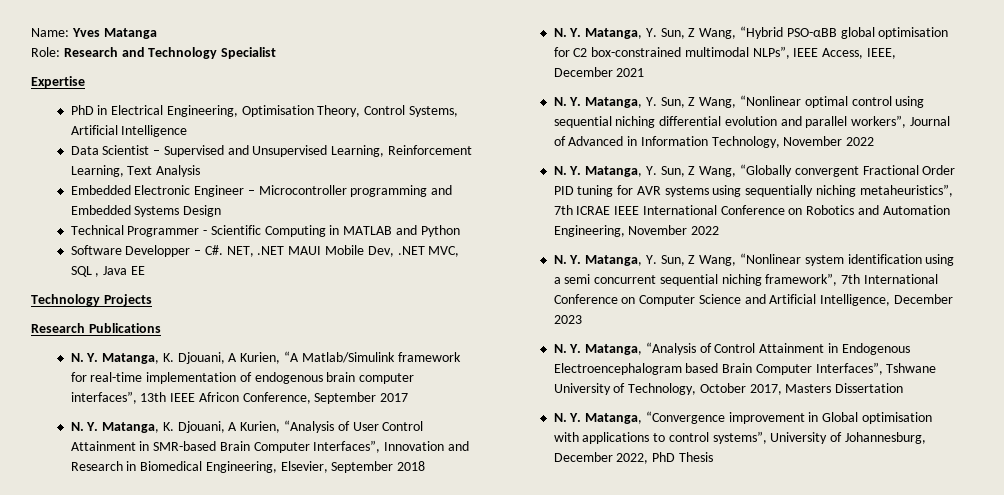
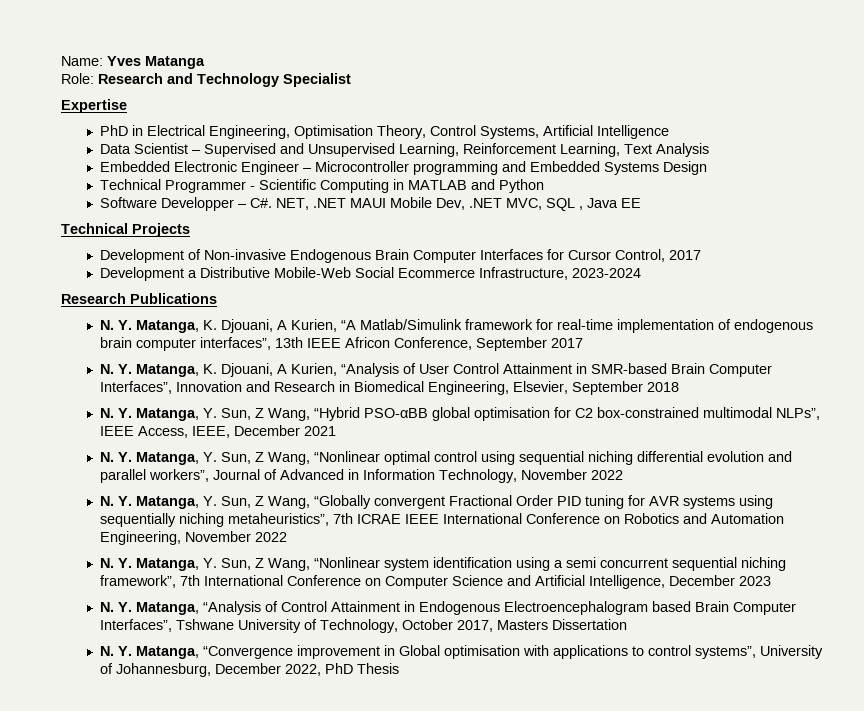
- Technology Projects
+ Technical Projects
+ Development of Non-invasive Endogenous Brain Computer Interfaces for Cursor Control, 2017
+ Development a Distributive Mobile-Web Social Ecommerce Infrastructure, 2023-2024

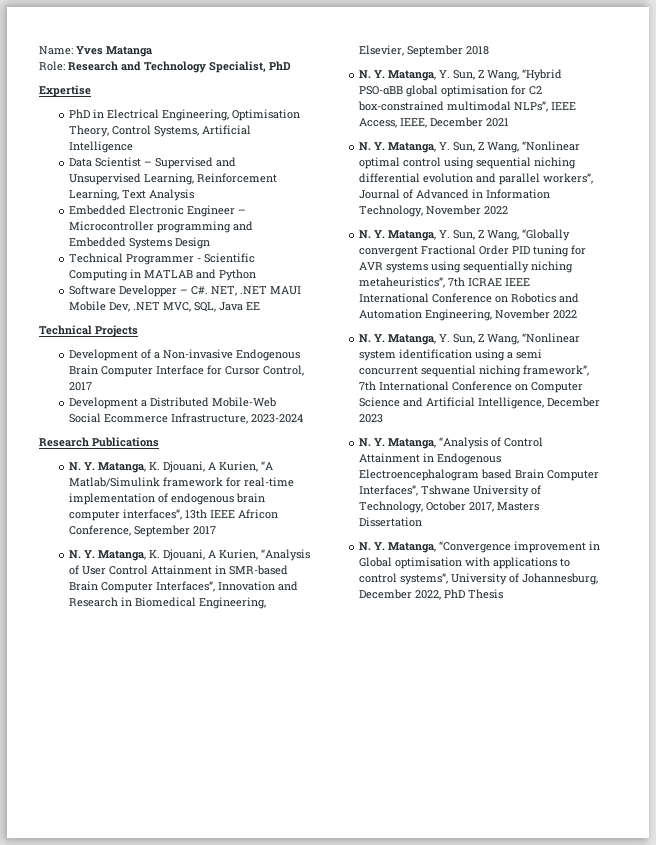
- Role: Research and Technology Specialist
+ Role: Research and Technology Specialist, PhD
- Software Developper – C#. NET, .NET MAUI Mobile Dev, .NET MVC, SQL , Java EE
+ Software Developper – C#. NET, .NET MAUI Mobile Dev, .NET MVC, SQL, Java EE
- Development of Non-invasive Endogenous Brain Computer Interfaces for Cursor Control, 2017
+ Development of a Non-invasive Endogenous Brain Computer Interface for Cursor Control, 2017
- Development a Distributive Mobile-Web Social Ecommerce Infrastructure, 2023-2024
+ Development a Distributed Mobile-Web Social Ecommerce Infrastructure, 2023-2024

